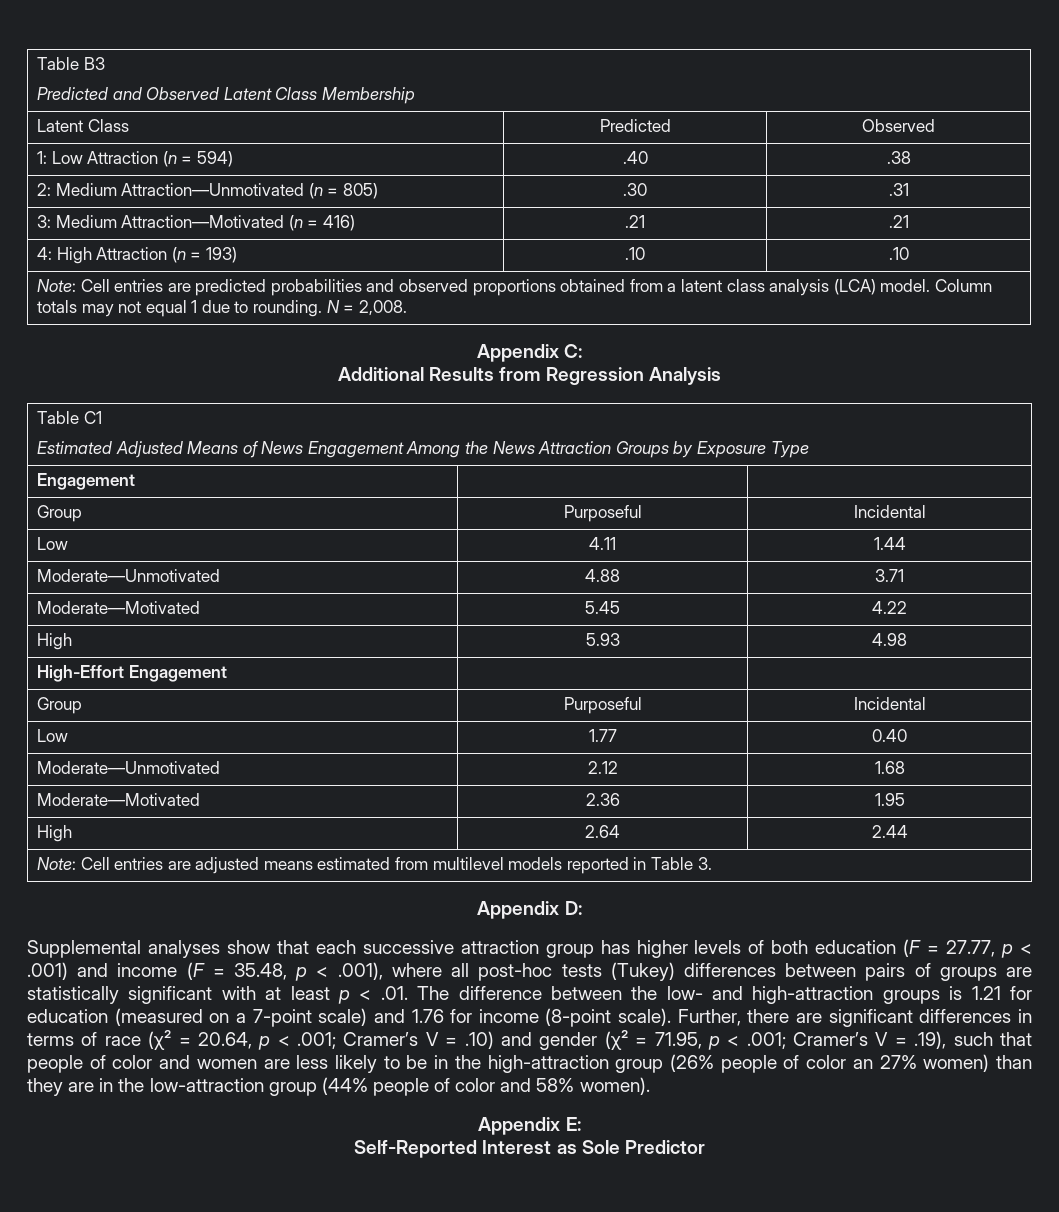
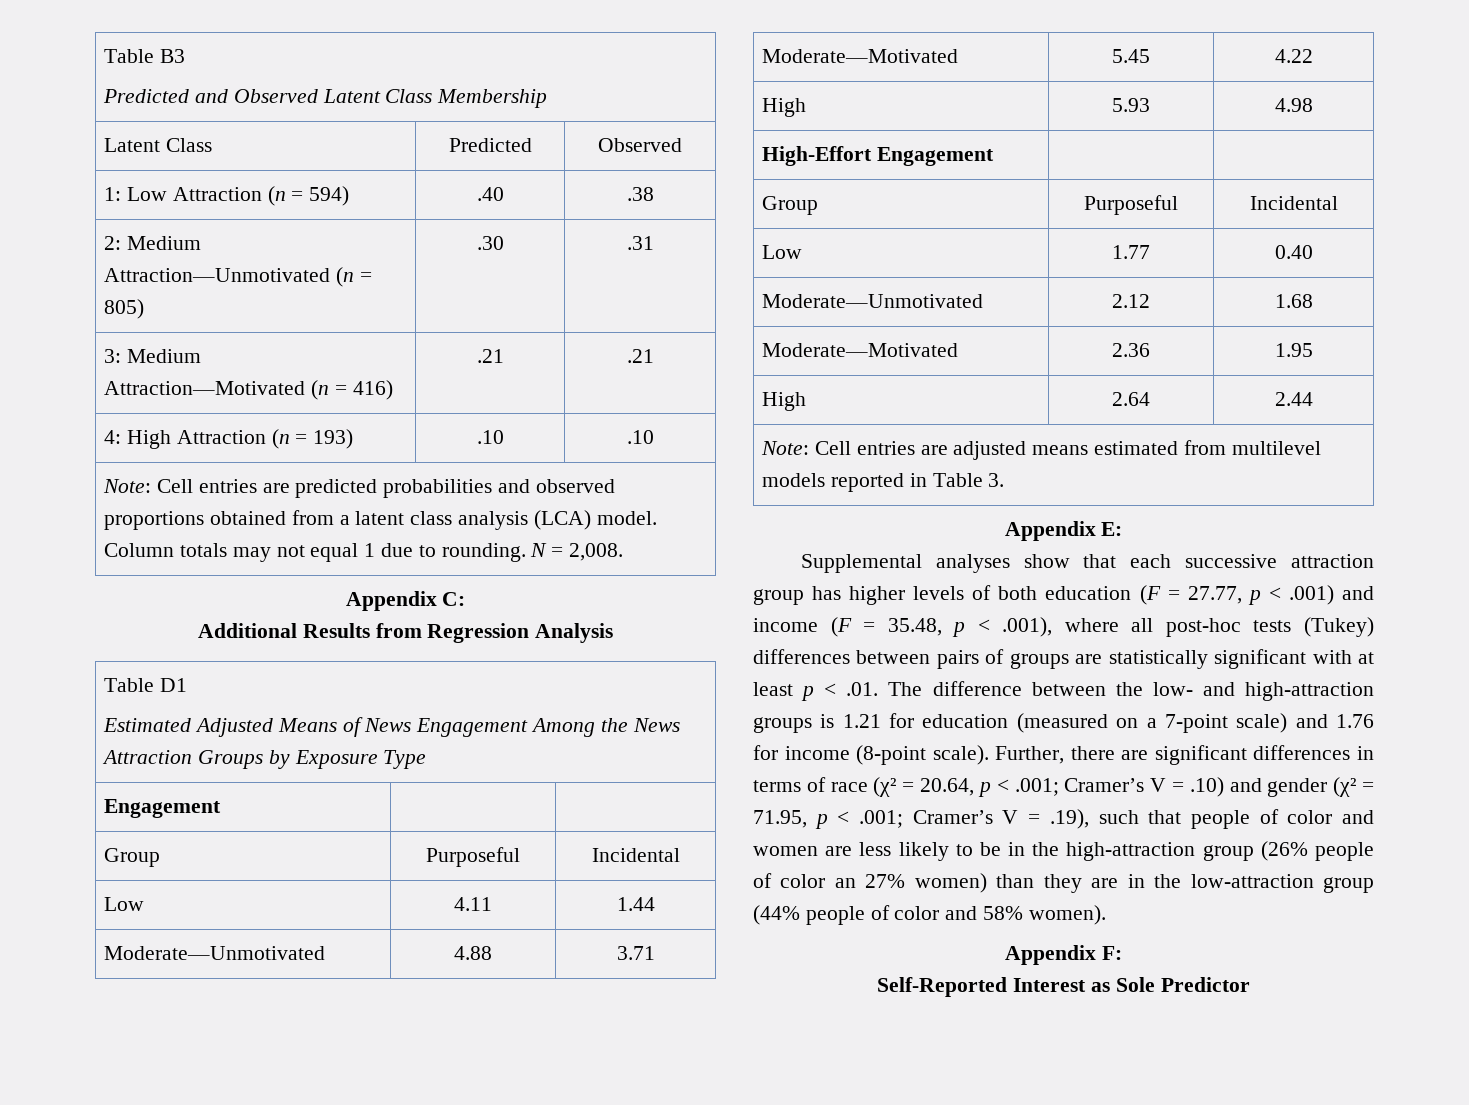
- Table C1
+ Table D1
- Appendix D:
+ Appendix E:
- Appendix E:
+ Appendix F:

